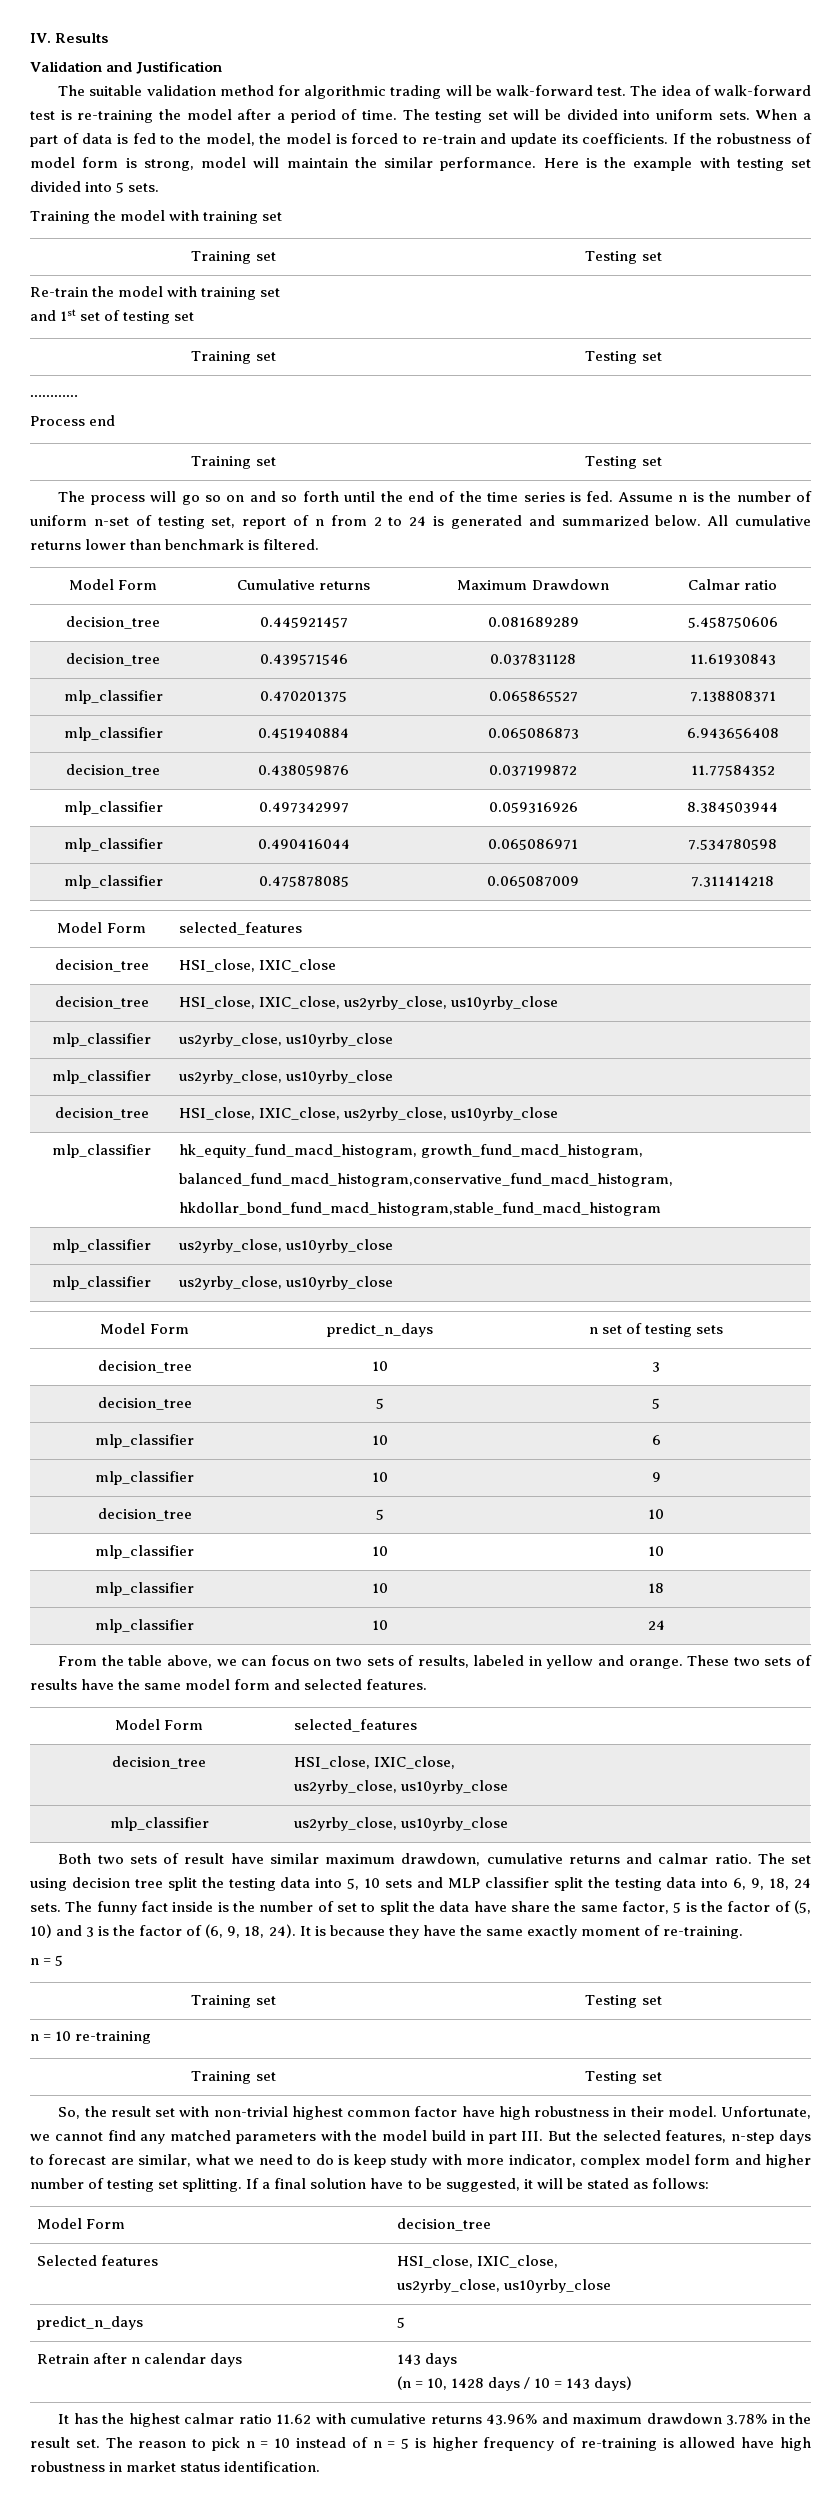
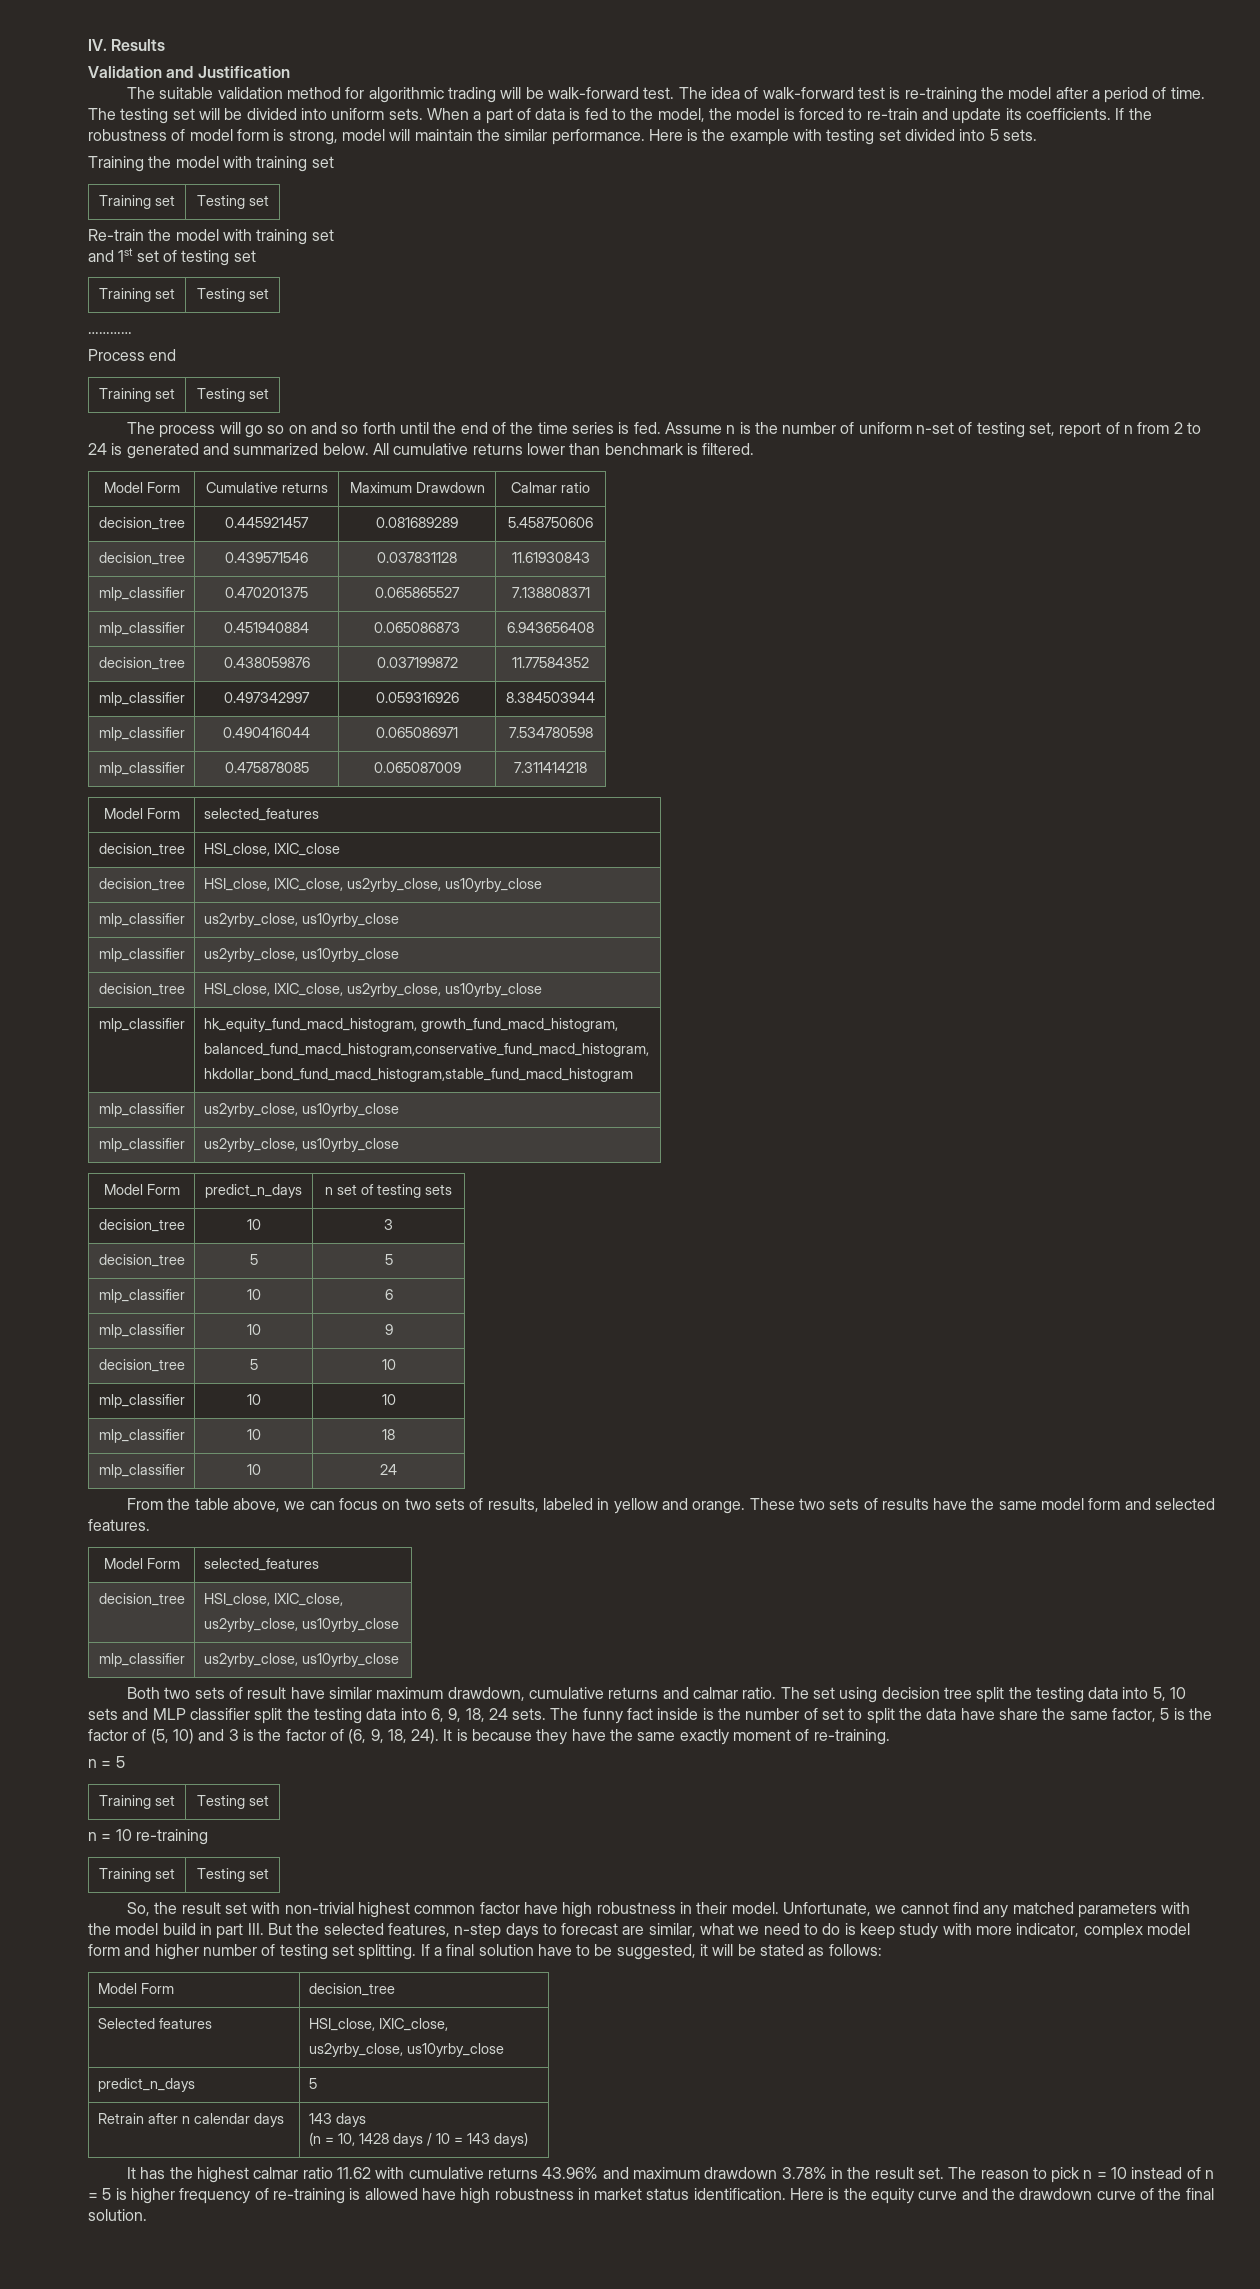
+ Here is the equity curve and the drawdown curve of the final solution.

